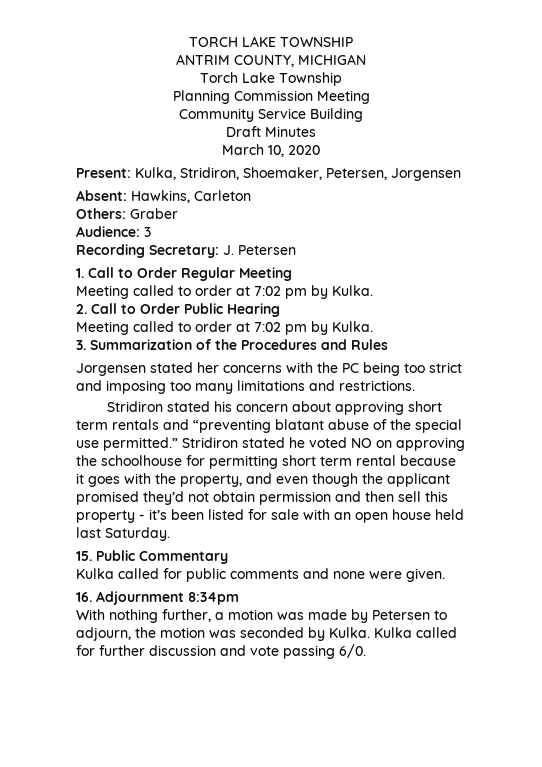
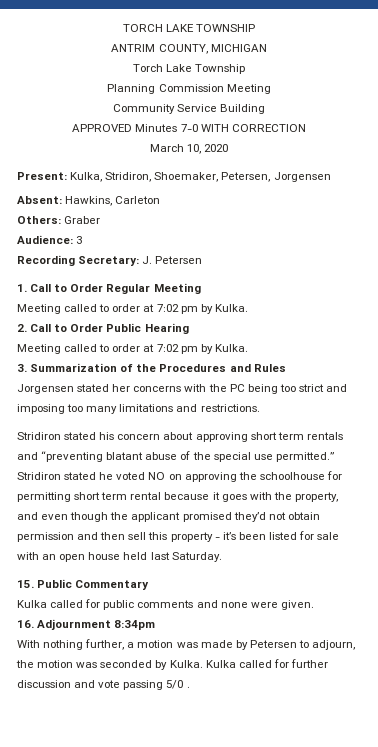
- Draft Minutes
+ APPROVED Minutes 7-0 WITH CORRECTION
- Kulka called for further discussion and vote passing 6/0.
+ Kulka called for further discussion and vote passing 5/0 .

